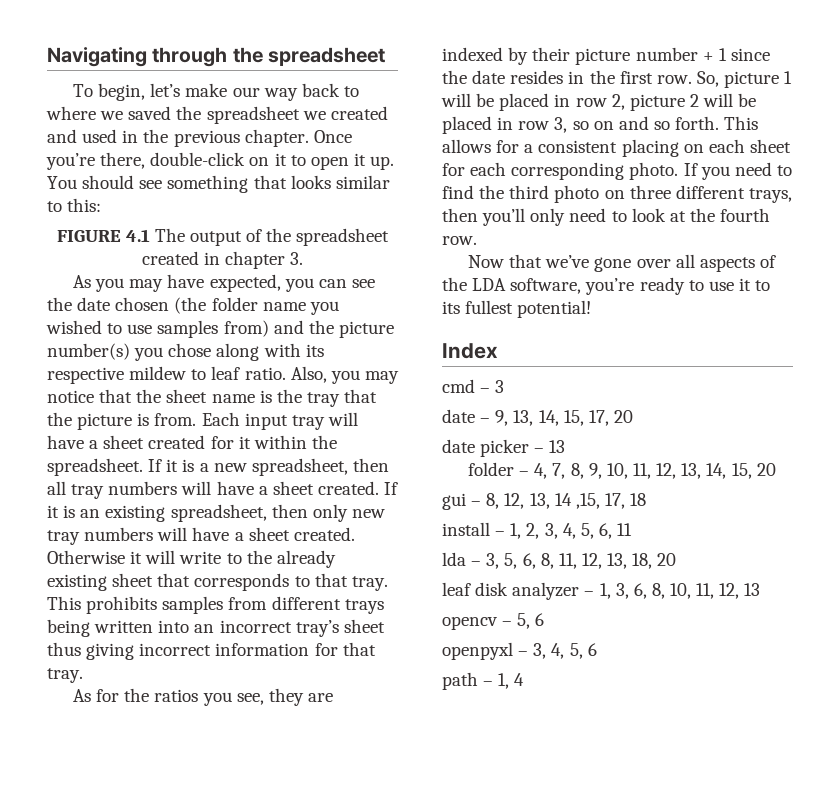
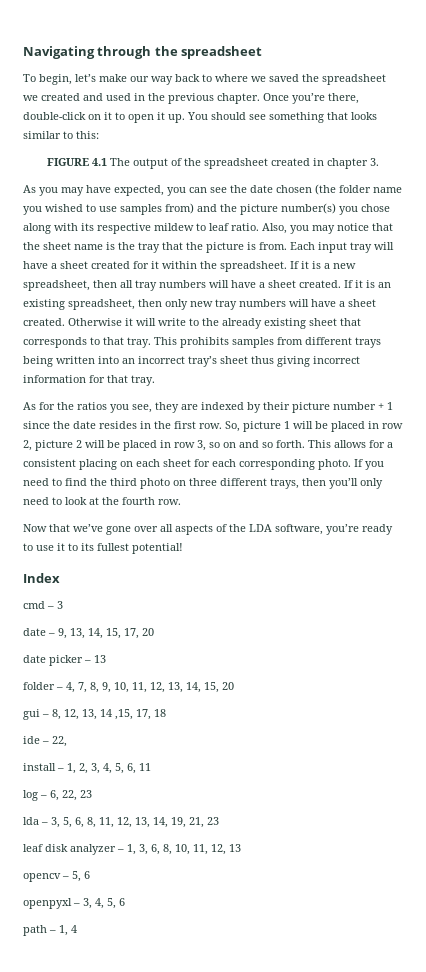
+ ide – 22,
+ log – 6, 22, 23
- lda – 3, 5, 6, 8, 11, 12, 13, 18, 20
+ lda – 3, 5, 6, 8, 11, 12, 13, 14, 19, 21, 23

